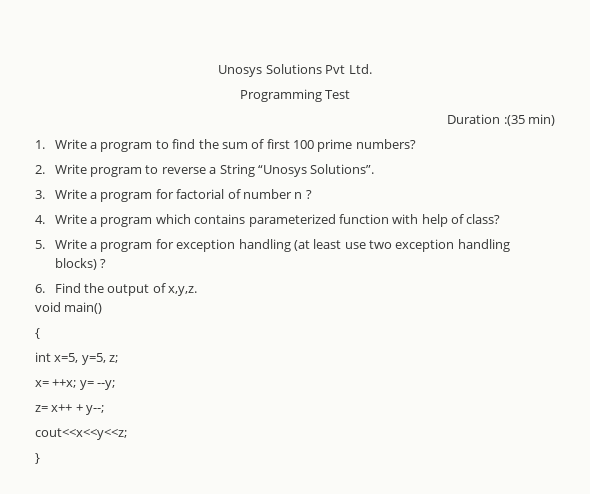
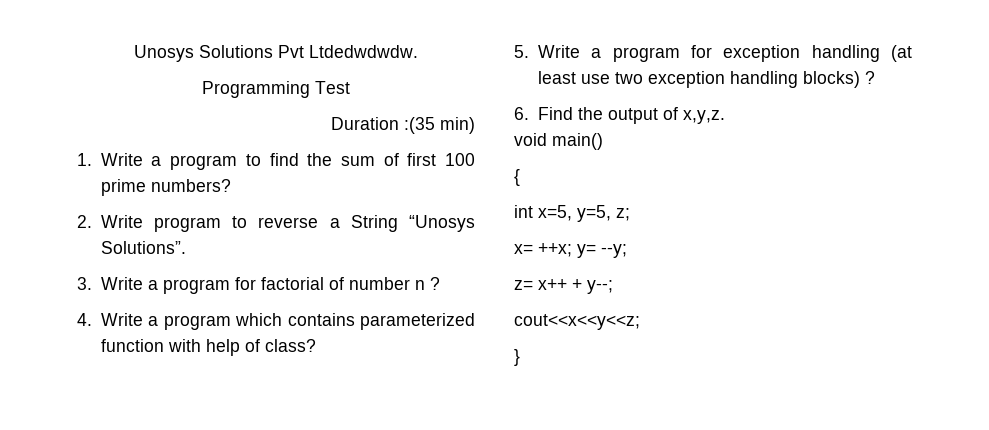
- Unosys Solutions Pvt Ltd.
+ Unosys Solutions Pvt Ltdedwdwdw.

